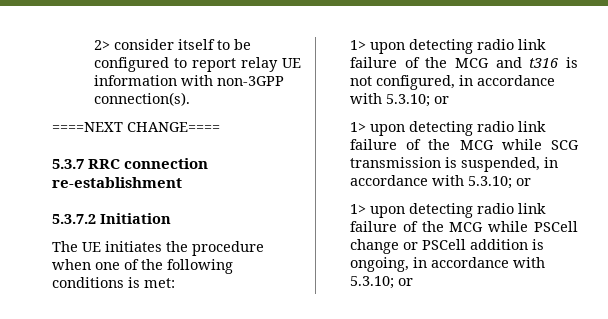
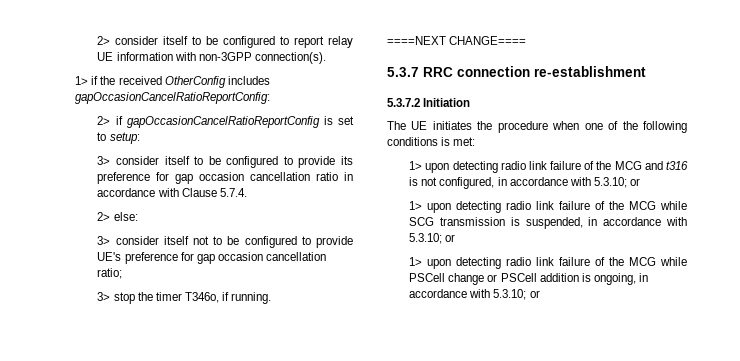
+ 1> if the received OtherConfig includes gapOccasionCancelRatioReportConfig:
+ 2> if gapOccasionCancelRatioReportConfig is set to setup:
+ 3> consider itself to be configured to provide its preference for gap occasion cancellation ratio in accordance with Clause 5.7.4.
+ 2> else:
+ 3> consider itself not to be configured to provide UE's preference for gap occasion cancellation ratio;
+ 3> stop the timer T346o, if running.

